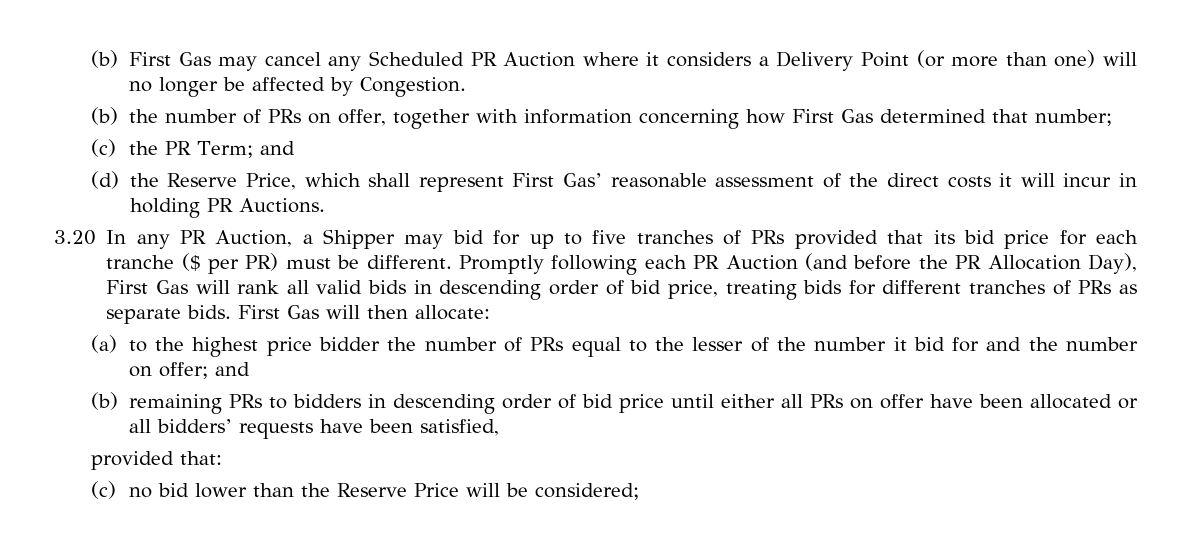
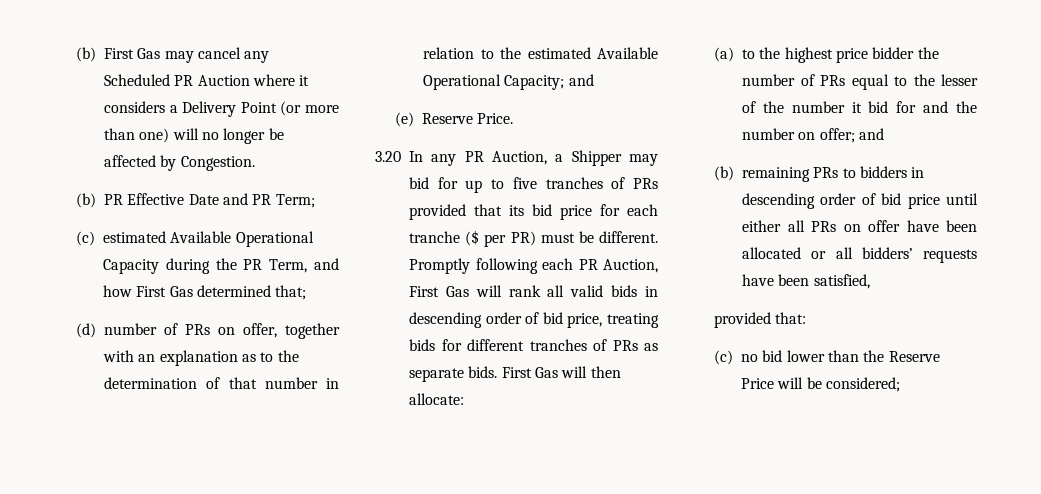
- (b) the number of PRs on offer, together with information concerning how First Gas determined that number;
- (c) the PR Term; and
- (d) the Reserve Price, which shall represent First Gas’ reasonable assessment of the direct costs it will incur in holding PR Auctions.
+ (b) PR Effective Date and PR Term;
+ (c) estimated Available Operational Capacity during the PR Term, and how First Gas determined that;
+ (d) number of PRs on offer, together with an explanation as to the determination of that number in relation to the estimated Available Operational Capacity; and
+ (e) Reserve Price.
- Promptly following each PR Auction (and before the PR Allocation Day), First Gas will rank all valid bids in descending order of bid price, treating bids for different tranches of PRs as separate bids.
+ Promptly following each PR Auction, First Gas will rank all valid bids in descending order of bid price, treating bids for different tranches of PRs as separate bids.

